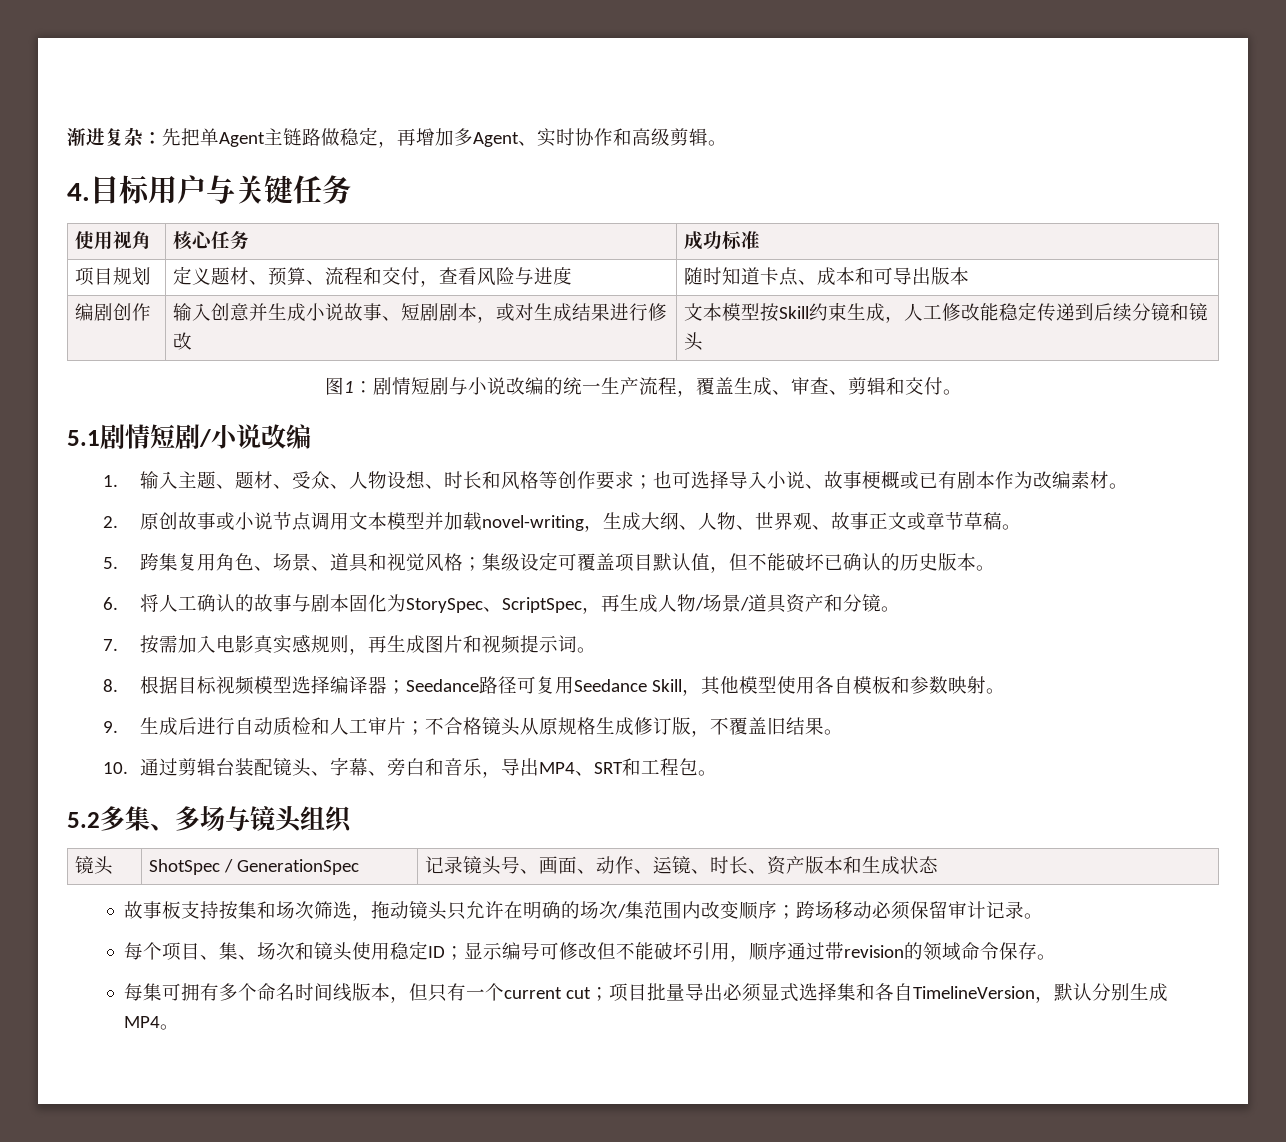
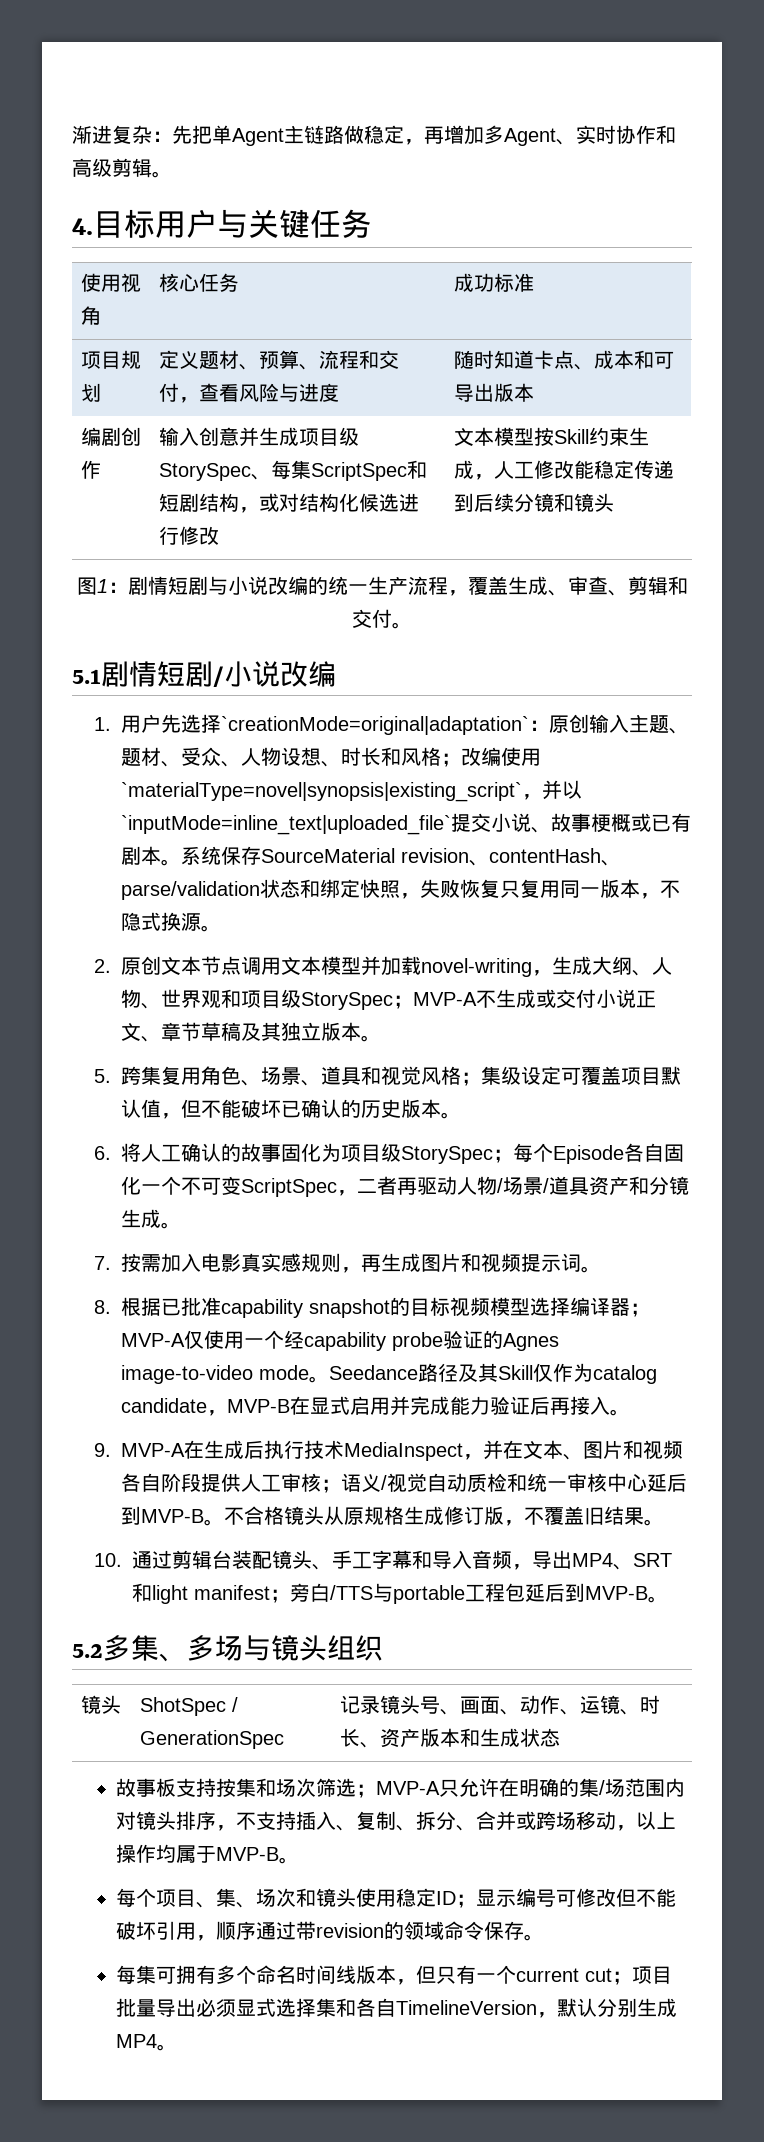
- 编剧创作 | 输入创意并生成小说故事、短剧剧本，或对生成结果进行修改 | 文本模型按Skill约束生成，人工修改能稳定传递到后续分镜和镜头
+ 编剧创作 | 输入创意并生成项目级StorySpec、每集ScriptSpec和短剧结构，或对结构化候选进行修改 | 文本模型按Skill约束生成，人工修改能稳定传递到后续分镜和镜头
- 1.输入主题、题材、受众、人物设想、时长和风格等创作要求；也可选择导入小说、故事梗概或已有剧本作为改编素材。
+ 1.用户先选择`creationMode=original|adaptation`：原创输入主题、题材、受众、人物设想、时长和风格；改编使用`materialType=novel|synopsis|existing_script`，并以`inputMode=inline_text|uploaded_file`提交小说、故事梗概或已有剧本。系统保存SourceMaterial revision、contentHash、parse/validation状态和绑定快照，失败恢复只复用同一版本，不隐式换源。
- 2.原创故事或小说节点调用文本模型并加载novel-writing，生成大纲、人物、世界观、故事正文或章节草稿。
+ 2.原创文本节点调用文本模型并加载novel-writing，生成大纲、人物、世界观和项目级StorySpec；MVP-A不生成或交付小说正文、章节草稿及其独立版本。
- 6.将人工确认的故事与剧本固化为StorySpec、ScriptSpec，再生成人物/场景/道具资产和分镜。
+ 6.将人工确认的故事固化为项目级StorySpec；每个Episode各自固化一个不可变ScriptSpec，二者再驱动人物/场景/道具资产和分镜生成。
- 8.根据目标视频模型选择编译器；Seedance路径可复用Seedance Skill，其他模型使用各自模板和参数映射。
- 9.生成后进行自动质检和人工审片；不合格镜头从原规格生成修订版，不覆盖旧结果。
+ 8.根据已批准capability snapshot的目标视频模型选择编译器；MVP-A仅使用一个经capability probe验证的Agnes image-to-video mode。Seedance路径及其Skill仅作为catalog candidate，MVP-B在显式启用并完成能力验证后再接入。
+ 9. MVP-A在生成后执行技术MediaInspect，并在文本、图片和视频各自阶段提供人工审核；语义/视觉自动质检和统一审核中心延后到MVP-B。不合格镜头从原规格生成修订版，不覆盖旧结果。
- 10.通过剪辑台装配镜头、字幕、旁白和音乐，导出MP4、SRT和工程包。
+ 10.通过剪辑台装配镜头、手工字幕和导入音频，导出MP4、SRT和light manifest；旁白/TTS与portable工程包延后到MVP-B。
- 故事板支持按集和场次筛选，拖动镜头只允许在明确的场次/集范围内改变顺序；跨场移动必须保留审计记录。
+ 故事板支持按集和场次筛选；MVP-A只允许在明确的集/场范围内对镜头排序，不支持插入、复制、拆分、合并或跨场移动，以上操作均属于MVP-B。

